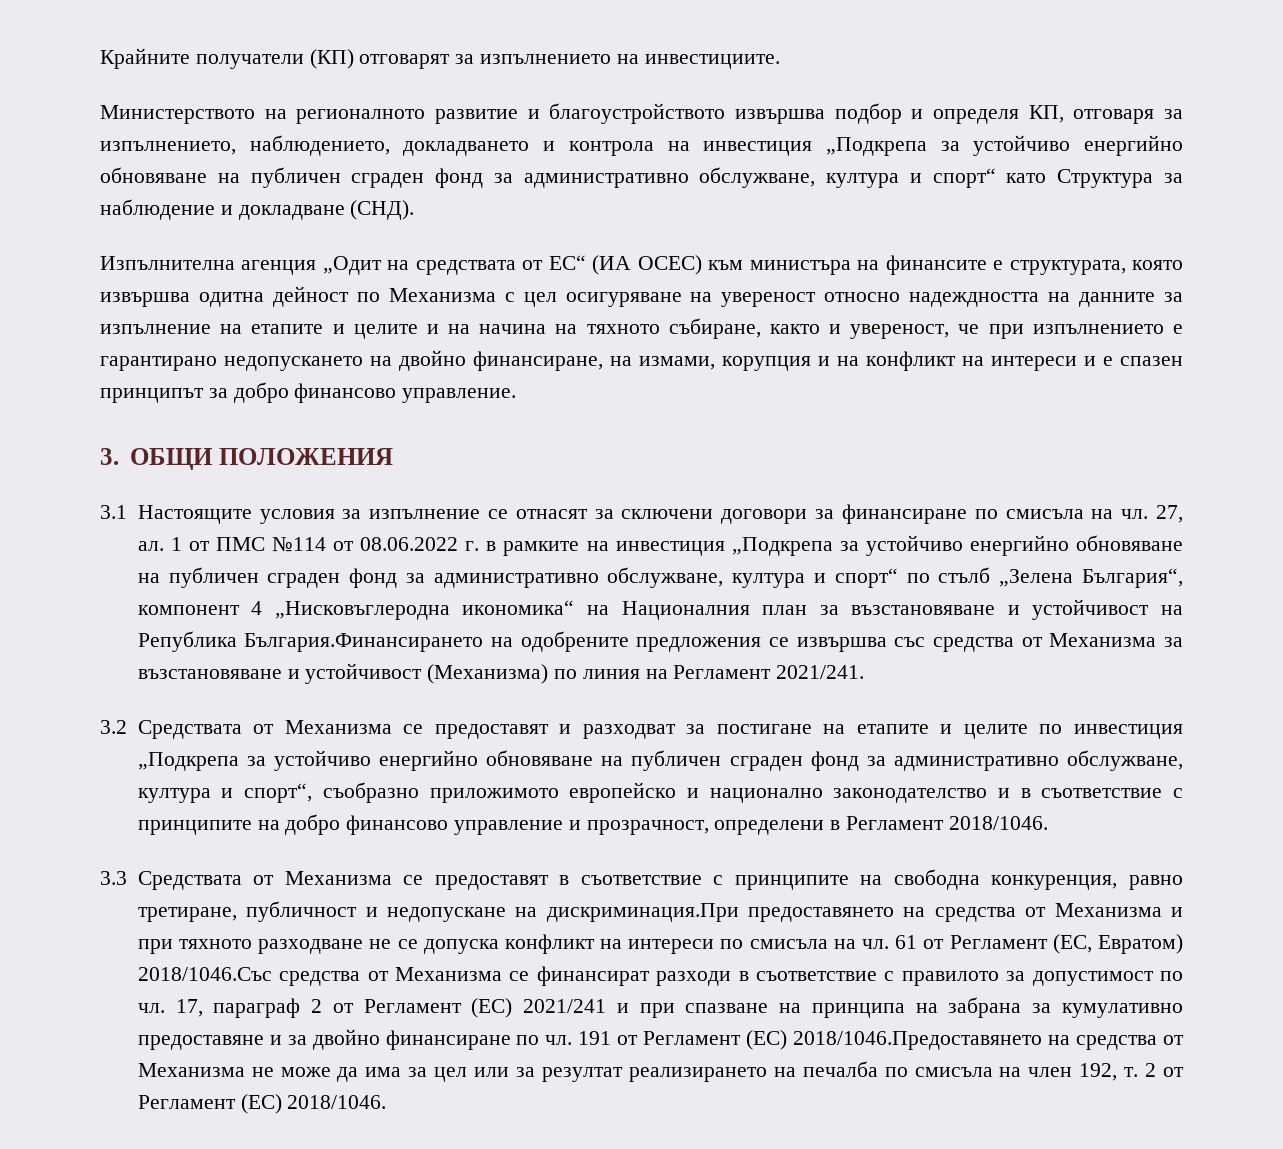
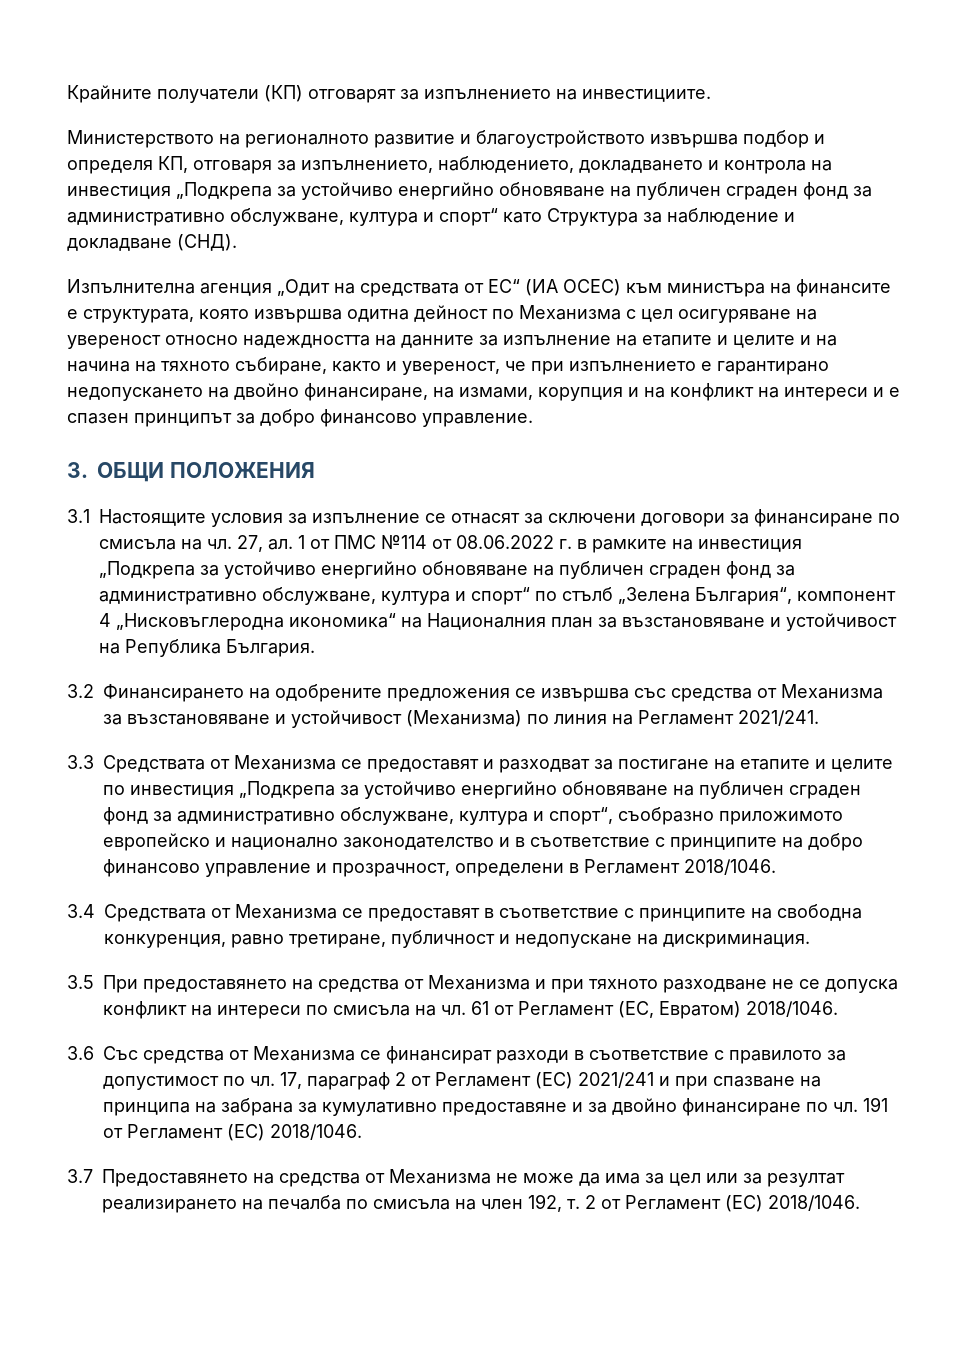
- 1 от ПМС №114 от 08.06.2022 г. в рамките на инвестиция „Подкрепа за устойчиво енергийно обновяване на публичен сграден фонд за административно обслужване, култура и спорт“ по стълб „Зелена България“, компонент 4 „Нисковъглеродна икономика“ на Националния план за възстановяване и устойчивост на Република България.Финансирането на одобрените предложения се извършва със средства от Механизма за възстановяване и устойчивост (Механизма) по линия на Регламент 2021/241.
+ 1 от ПМС №114 от 08.06.2022 г. в рамките на инвестиция „Подкрепа за устойчиво енергийно обновяване на публичен сграден фонд за административно обслужване, култура и спорт“ по стълб „Зелена България“, компонент 4 „Нисковъглеродна икономика“ на Националния план за възстановяване и устойчивост на Република България.
+ 3.2 Финансирането на одобрените предложения се извършва със средства от Механизма за възстановяване и устойчивост (Механизма) по линия на Регламент 2021/241.
- 3.2 Средствата от Механизма се предоставят и разходват за постигане на етапите и целите по инвестиция „Подкрепа за устойчиво енергийно обновяване на публичен сграден фонд за административно обслужване, култура и спорт“, съобразно приложимото европейско и национално законодателство и в съответствие с принципите на добро финансово управление и прозрачност, определени в Регламент 2018/1046.
+ 3.3 Средствата от Механизма се предоставят и разходват за постигане на етапите и целите по инвестиция „Подкрепа за устойчиво енергийно обновяване на публичен сграден фонд за административно обслужване, култура и спорт“, съобразно приложимото европейско и национално законодателство и в съответствие с принципите на добро финансово управление и прозрачност, определени в Регламент 2018/1046.
- 3.3 Средствата от Механизма се предоставят в съответствие с принципите на свободна конкуренция, равно третиране, публичност и недопускане на дискриминация.При предоставянето на средства от Механизма и при тяхното разходване не се допуска конфликт на интереси по смисъла на чл.
+ 3.4 Средствата от Механизма се предоставят в съответствие с принципите на свободна конкуренция, равно третиране, публичност и недопускане на дискриминация.
+ 3.5 При предоставянето на средства от Механизма и при тяхното разходване не се допуска конфликт на интереси по смисъла на чл.
- 61 от Регламент (ЕС, Евратом) 2018/1046.Със средства от Механизма се финансират разходи в съответствие с правилото за допустимост по чл.
+ 61 от Регламент (ЕС, Евратом) 2018/1046.
+ 3.6 Със средства от Механизма се финансират разходи в съответствие с правилото за допустимост по чл.
- 191 от Регламент (ЕС) 2018/1046.Предоставянето на средства от Механизма не може да има за цел или за резултат реализирането на печалба по смисъла на член 192, т. 2 от Регламент (ЕС) 2018/1046.
+ 191 от Регламент (ЕС) 2018/1046.
+ 3.7 Предоставянето на средства от Механизма не може да има за цел или за резултат реализирането на печалба по смисъла на член 192, т. 2 от Регламент (ЕС) 2018/1046.

